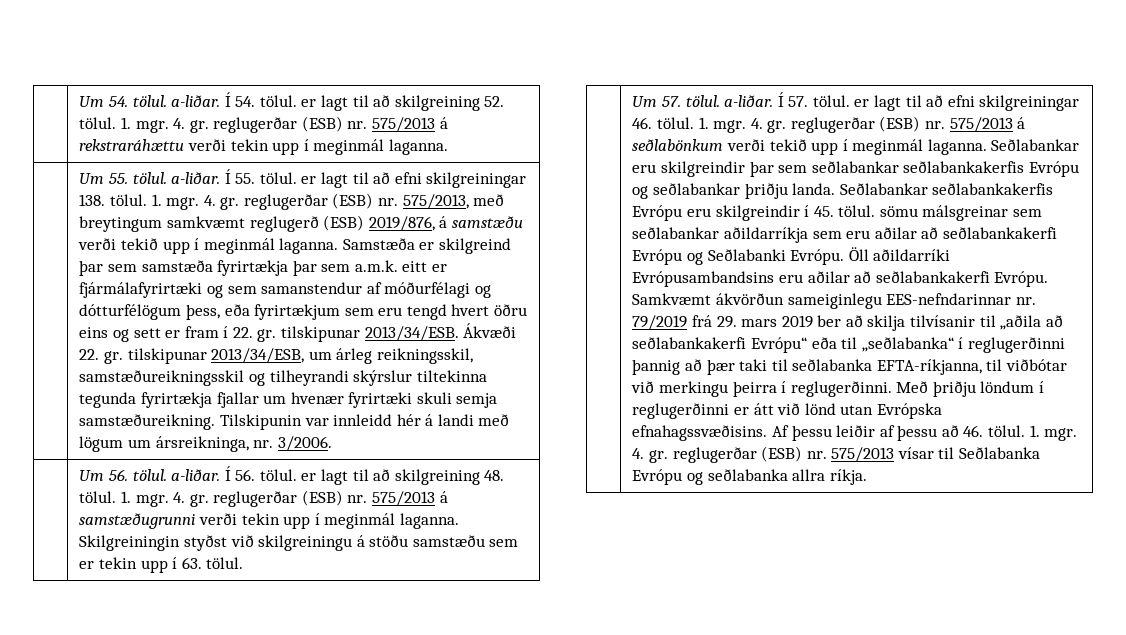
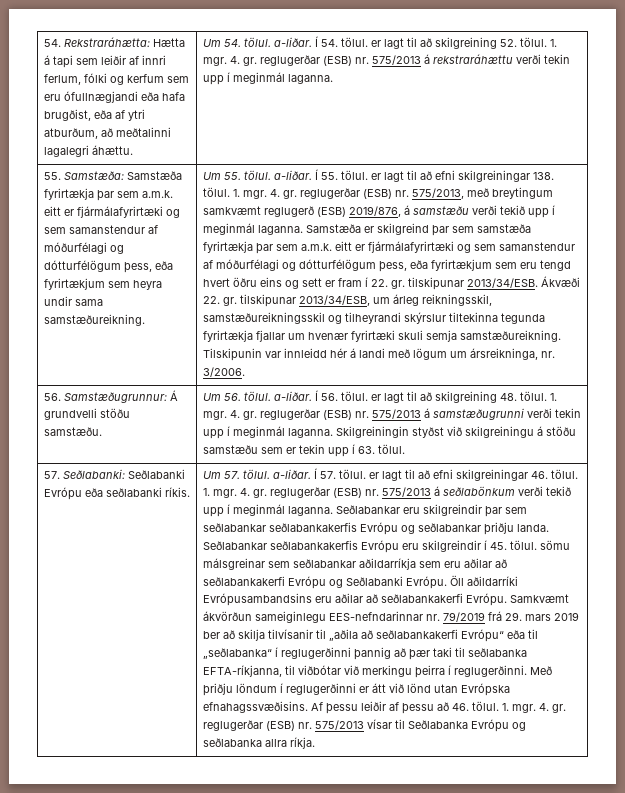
+ 54. Rekstraráhætta: Hætta á tapi sem leiðir af innri ferlum, fólki og kerfum sem eru ófullnægjandi eða hafa brugðist, eða af ytri atburðum, að meðtalinni lagalegri áhættu.
+ 55. Samstæða: Samstæða fyrirtækja þar sem a.m.k. eitt er fjármálafyrirtæki og sem samanstendur af móðurfélagi og dótturfélögum þess, eða fyrirtækjum sem heyra undir sama samstæðureikning.
+ 56. Samstæðugrunnur: Á grundvelli stöðu samstæðu.
+ 57. Seðlabanki: Seðlabanki Evrópu eða seðlabanki ríkis.

